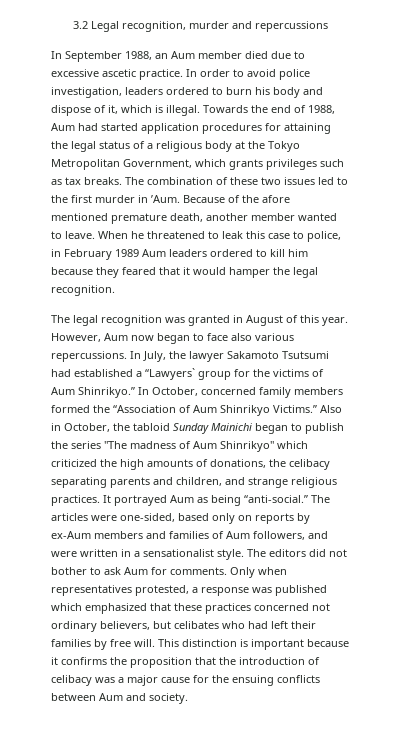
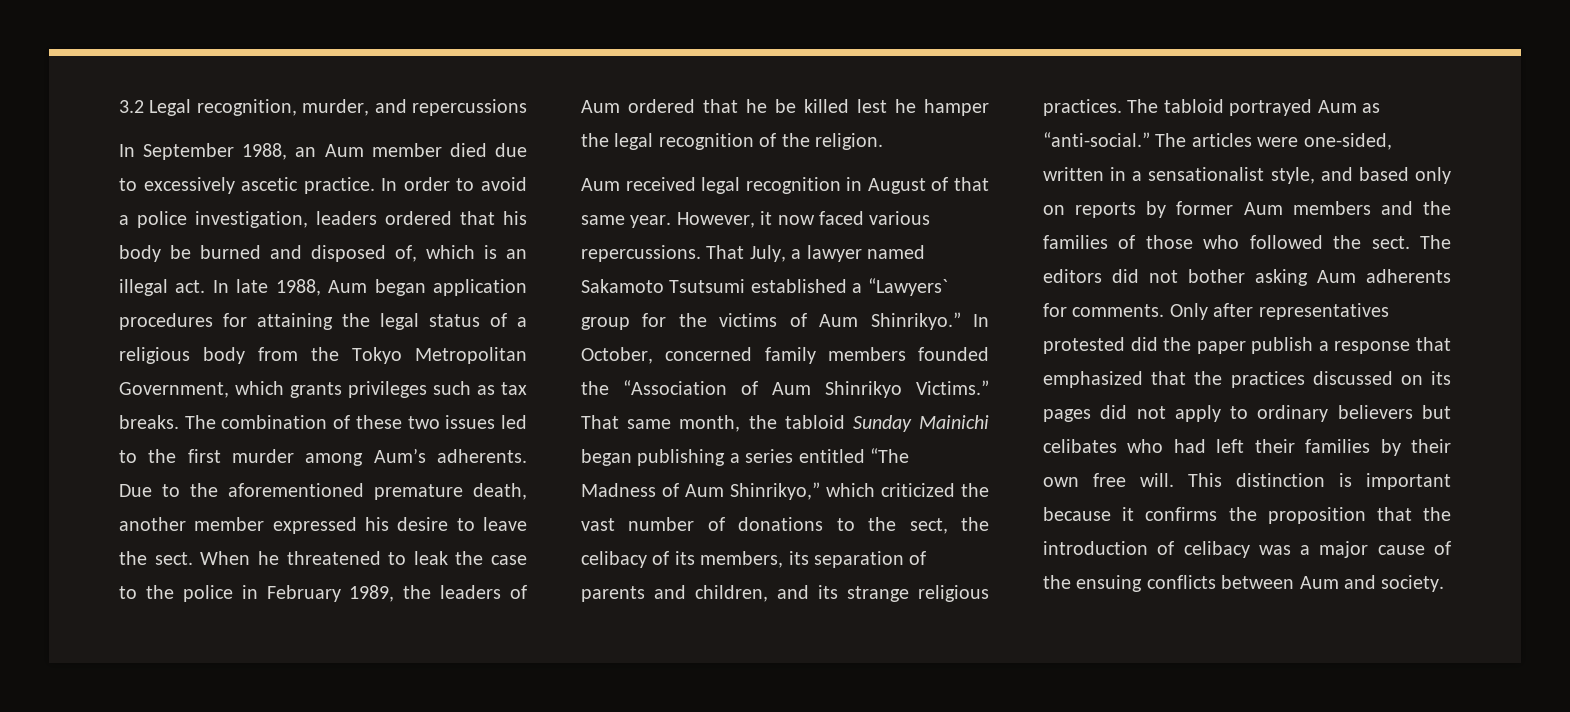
- 3.2 Legal recognition, murder and repercussions
+ 3.2 Legal recognition, murder, and repercussions
- In September 1988, an Aum member died due to excessive ascetic practice.
+ In September 1988, an Aum member died due to excessively ascetic practice.
- In order to avoid police investigation, leaders ordered to burn his body and dispose of it, which is illegal. Towards the end of 1988, Aum had started application procedures for attaining the legal status of a religious body at the Tokyo Metropolitan Government, which grants privileges such as tax breaks.
+ In order to avoid a police investigation, leaders ordered that his body be burned and disposed of, which is an illegal act. In late 1988, Aum began application procedures for attaining the legal status of a religious body from the Tokyo Metropolitan Government, which grants privileges such as tax breaks.
- The combination of these two issues led to the first murder in ’Aum. Because of the afore mentioned premature death, another member wanted to leave. When he threatened to leak this case to police, in February 1989 Aum leaders ordered to kill him because they feared that it would hamper the legal recognition.
- The legal recognition was granted in August of this year. However, Aum now began to face also various repercussions. In July, the lawyer Sakamoto Tsutsumi had established a “Lawyers` group for the victims of Aum Shinrikyo.”
+ The combination of these two issues led to the first murder among Aum’s adherents. Due to the aforementioned premature death, another member expressed his desire to leave the sect. When he threatened to leak the case to the police in February 1989, the leaders of Aum ordered that he be killed lest he hamper the legal recognition of the religion.
+ Aum received legal recognition in August of that same year. However, it now faced various repercussions. That July, a lawyer named Sakamoto Tsutsumi established a “Lawyers` group for the victims of Aum Shinrikyo.”
- In October, concerned family members formed the “Association of Aum Shinrikyo Victims.”
+ In October, concerned family members founded the “Association of Aum Shinrikyo Victims.”
- Also in October, the tabloid Sunday Mainichi began to publish the series "The madness of Aum Shinrikyo" which criticized the high amounts of donations, the celibacy separating parents and children, and strange religious practices.
+ That same month, the tabloid Sunday Mainichi began publishing a series entitled “The Madness of Aum Shinrikyo,” which criticized the vast number of donations to the sect, the celibacy of its members, its separation of parents and children, and its strange religious practices.
- It portrayed Aum as being “anti-social.”
+ The tabloid portrayed Aum as “anti-social.”
- The articles were one-sided, based only on reports by ex-Aum members and families of Aum followers, and were written in a sensationalist style. The editors did not bother to ask Aum for comments. Only when representatives protested, a response was published which emphasized that these practices concerned not ordinary believers, but celibates who had left their families by free will.
+ The articles were one-sided, written in a sensationalist style, and based only on reports by former Aum members and the families of those who followed the sect. The editors did not bother asking Aum adherents for comments. Only after representatives protested did the paper publish a response that emphasized that the practices discussed on its pages did not apply to ordinary believers but celibates who had left their families by their own free will.
- This distinction is important because it confirms the proposition that the introduction of celibacy was a major cause for the ensuing conflicts between Aum and society.
+ This distinction is important because it confirms the proposition that the introduction of celibacy was a major cause of the ensuing conflicts between Aum and society.

